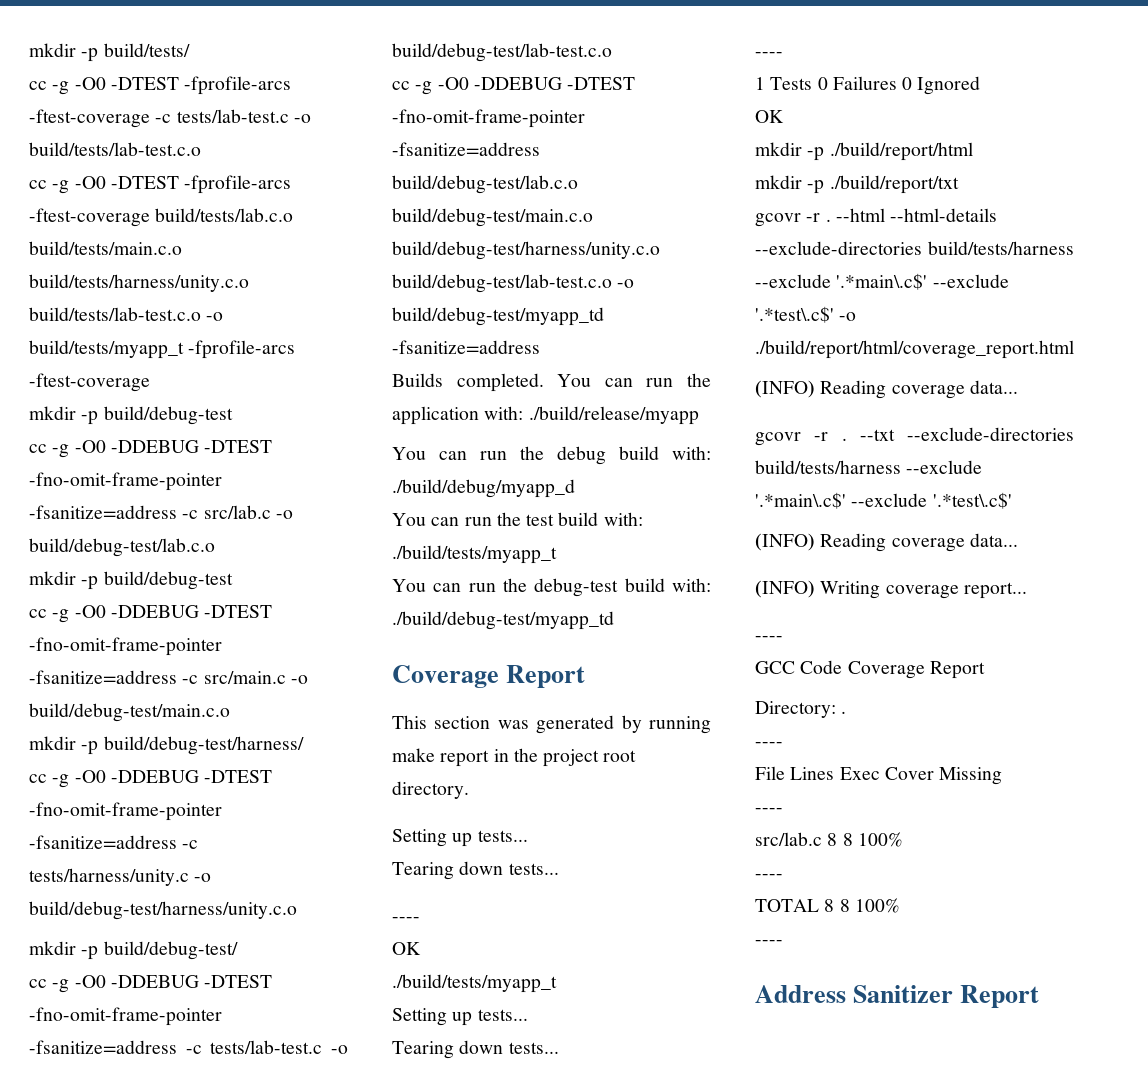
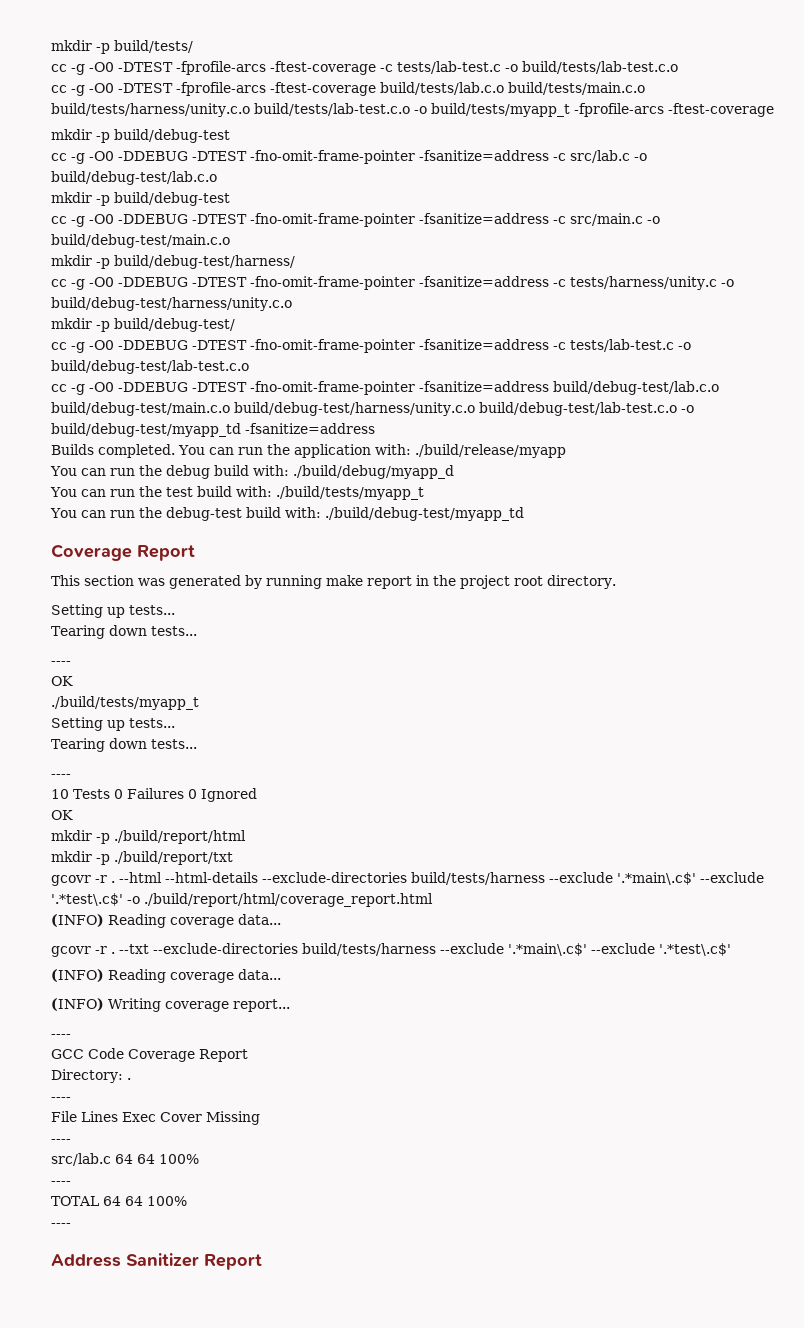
- 1 Tests 0 Failures 0 Ignored
+ 10 Tests 0 Failures 0 Ignored
- src/lab.c 8 8 100%
+ src/lab.c 64 64 100%
- TOTAL 8 8 100%
+ TOTAL 64 64 100%

